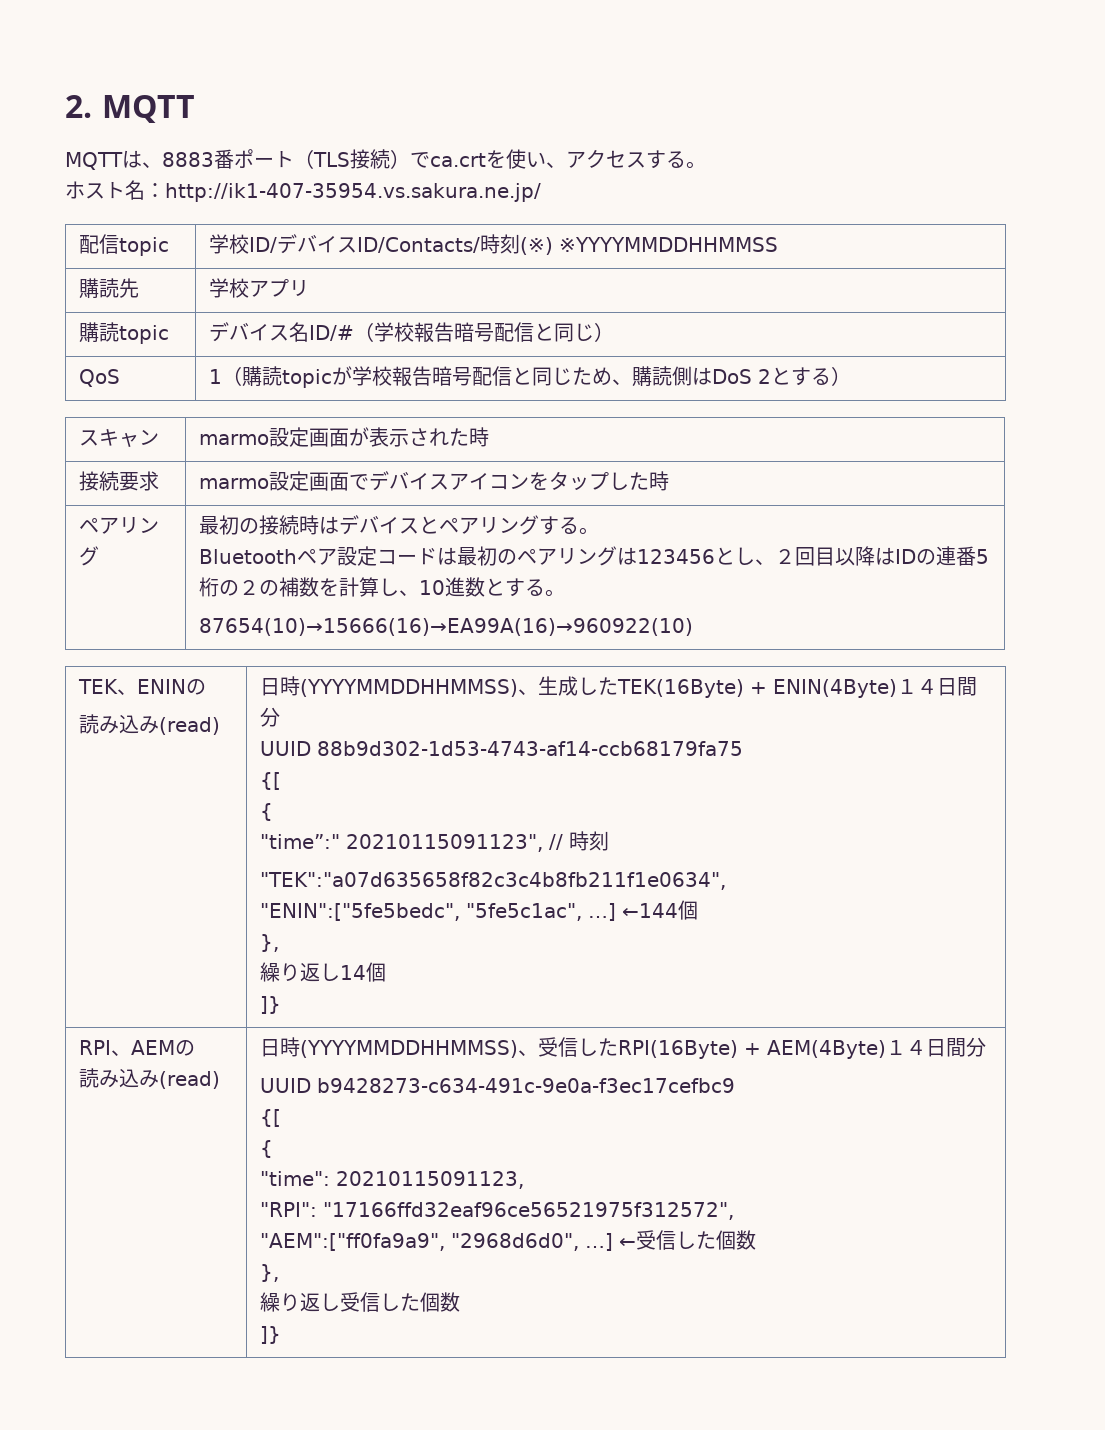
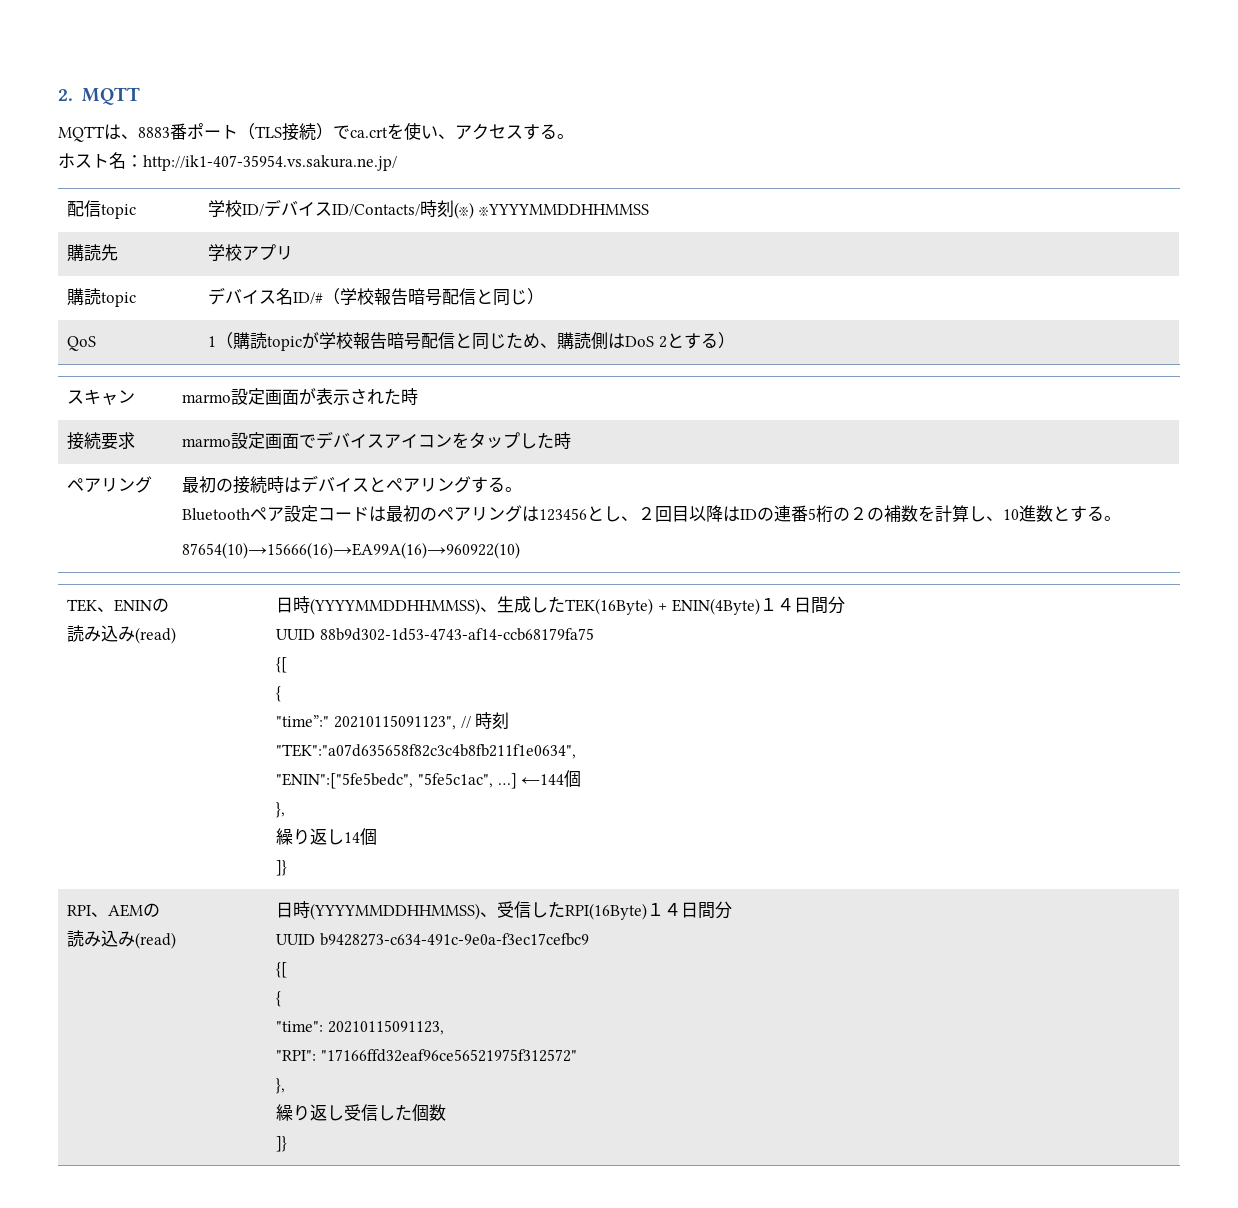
  RPI、AEMの
- 読み込み(read) | 日時(YYYYMMDDHHMMSS)、受信したRPI(16Byte) + AEM(4Byte)１４日間分
+ 読み込み(read) | 日時(YYYYMMDDHHMMSS)、受信したRPI(16Byte)１４日間分
  UUID b9428273-c634-491c-9e0a-f3ec17cefbc9
  {[
  {
  "time": 20210115091123,
- "RPI": "17166ffd32eaf96ce56521975f312572",
- "AEM":["ff0fa9a9", "2968d6d0", …] ←受信した個数
+ "RPI": "17166ffd32eaf96ce56521975f312572"

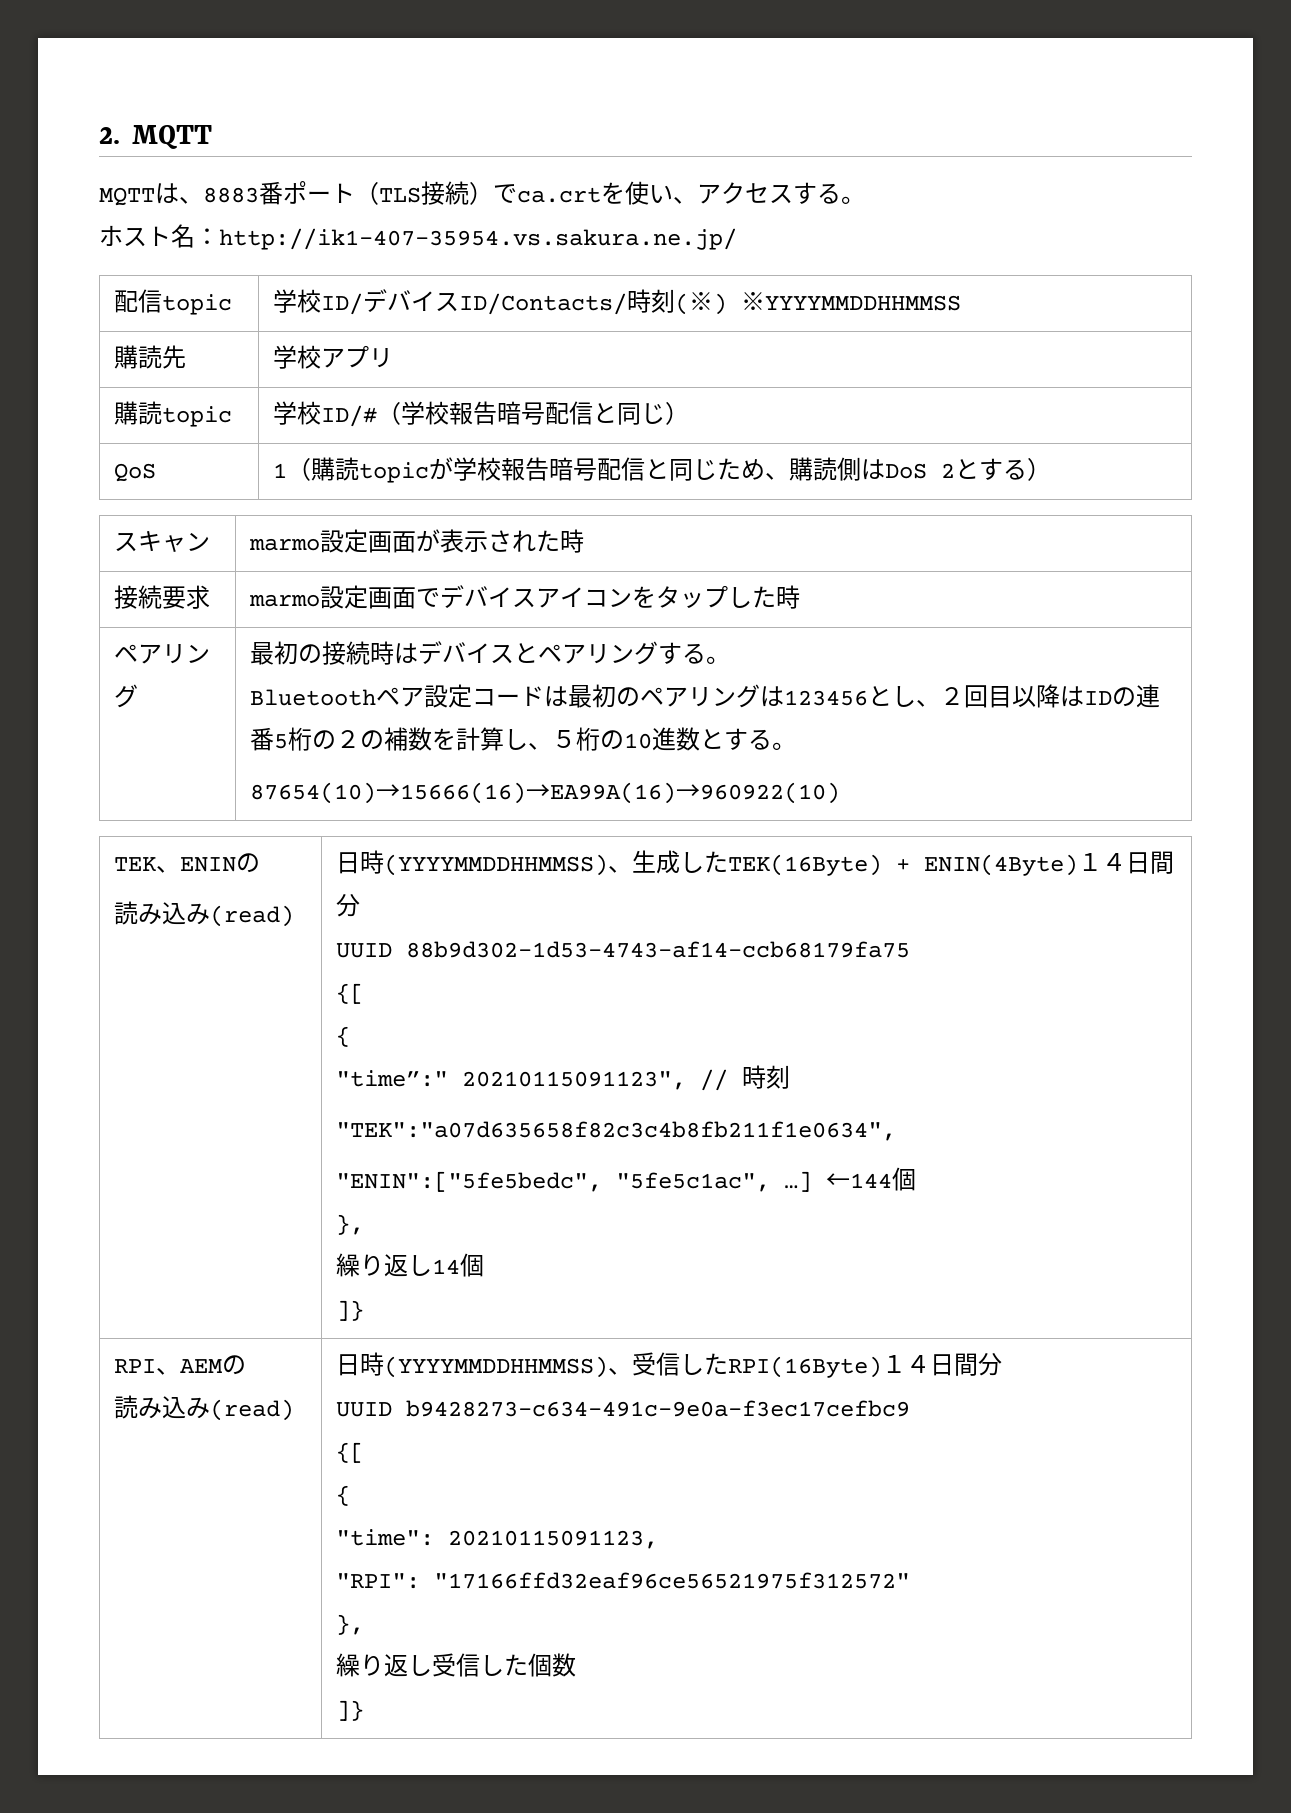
- 購読topic | デバイス名ID/#（学校報告暗号配信と同じ）
+ 購読topic | 学校ID/#（学校報告暗号配信と同じ）
- Bluetoothペア設定コードは最初のペアリングは123456とし、２回目以降はIDの連番5桁の２の補数を計算し、10進数とする。
+ Bluetoothペア設定コードは最初のペアリングは123456とし、２回目以降はIDの連番5桁の２の補数を計算し、５桁の10進数とする。

